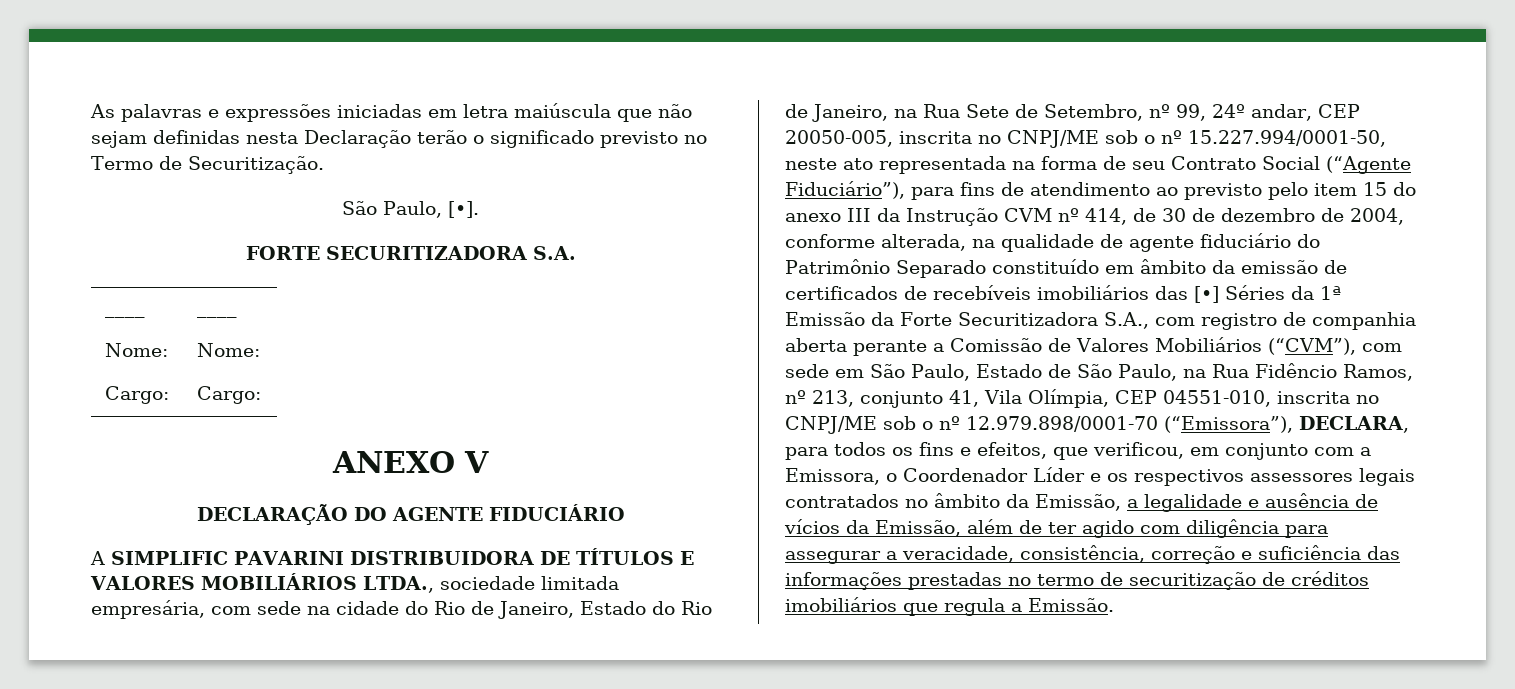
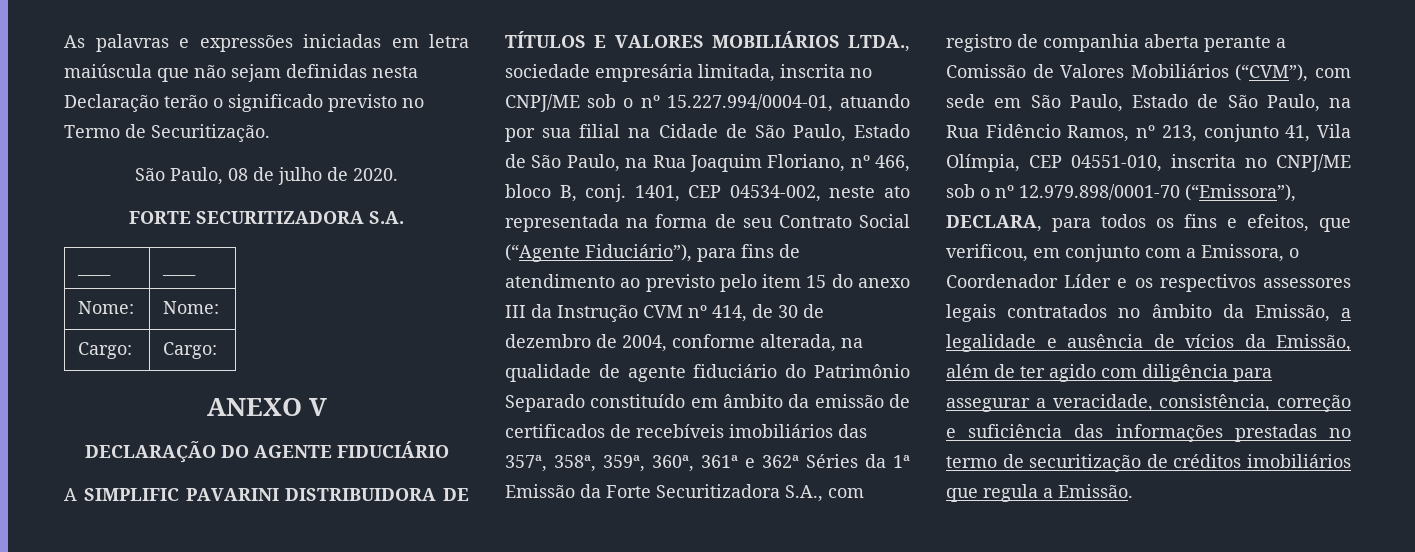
- São Paulo, [•].
+ São Paulo, 08 de julho de 2020.
- A SIMPLIFIC PAVARINI DISTRIBUIDORA DE TÍTULOS E VALORES MOBILIÁRIOS LTDA., sociedade limitada empresária, com sede na cidade do Rio de Janeiro, Estado do Rio de Janeiro, na Rua Sete de Setembro, nº 99, 24º andar, CEP 20050-005, inscrita no CNPJ/ME sob o nº 15.227.994/0001-50, neste ato representada na forma de seu Contrato Social (“Agente Fiduciário”), para fins de atendimento ao previsto pelo item 15 do anexo III da Instrução CVM nº 414, de 30 de dezembro de 2004, conforme alterada, na qualidade de agente fiduciário do Patrimônio Separado constituído em âmbito da emissão de certificados de recebíveis imobiliários das [•] Séries da 1ª Emissão da Forte Securitizadora S.A., com registro de companhia aberta perante a Comissão de Valores Mobiliários (“CVM”), com sede em São Paulo, Estado de São Paulo, na Rua Fidêncio Ramos, nº 213, conjunto 41, Vila Olímpia, CEP 04551-010, inscrita no CNPJ/ME sob o nº 12.979.898/0001-70 (“Emissora”), DECLARA, para todos os fins e efeitos, que verificou, em conjunto com a Emissora, o Coordenador Líder e os respectivos assessores legais contratados no âmbito da Emissão, a legalidade e ausência de vícios da Emissão, além de ter agido com diligência para assegurar a veracidade, consistência, correção e suficiência das informações prestadas no termo de securitização de créditos imobiliários que regula a Emissão.
+ A SIMPLIFIC PAVARINI DISTRIBUIDORA DE TÍTULOS E VALORES MOBILIÁRIOS LTDA., sociedade empresária limitada, inscrita no CNPJ/ME sob o nº 15.227.994/0004-01, atuando por sua filial na Cidade de São Paulo, Estado de São Paulo, na Rua Joaquim Floriano, nº 466, bloco B, conj. 1401, CEP 04534-002, neste ato representada na forma de seu Contrato Social (“Agente Fiduciário”), para fins de atendimento ao previsto pelo item 15 do anexo III da Instrução CVM nº 414, de 30 de dezembro de 2004, conforme alterada, na qualidade de agente fiduciário do Patrimônio Separado constituído em âmbito da emissão de certificados de recebíveis imobiliários das 357ª, 358ª, 359ª, 360ª, 361ª e 362ª Séries da 1ª Emissão da Forte Securitizadora S.A., com registro de companhia aberta perante a Comissão de Valores Mobiliários (“CVM”), com sede em São Paulo, Estado de São Paulo, na Rua Fidêncio Ramos, nº 213, conjunto 41, Vila Olímpia, CEP 04551-010, inscrita no CNPJ/ME sob o nº 12.979.898/0001-70 (“Emissora”), DECLARA, para todos os fins e efeitos, que verificou, em conjunto com a Emissora, o Coordenador Líder e os respectivos assessores legais contratados no âmbito da Emissão, a legalidade e ausência de vícios da Emissão, além de ter agido com diligência para assegurar a veracidade, consistência, correção e suficiência das informações prestadas no termo de securitização de créditos imobiliários que regula a Emissão.

